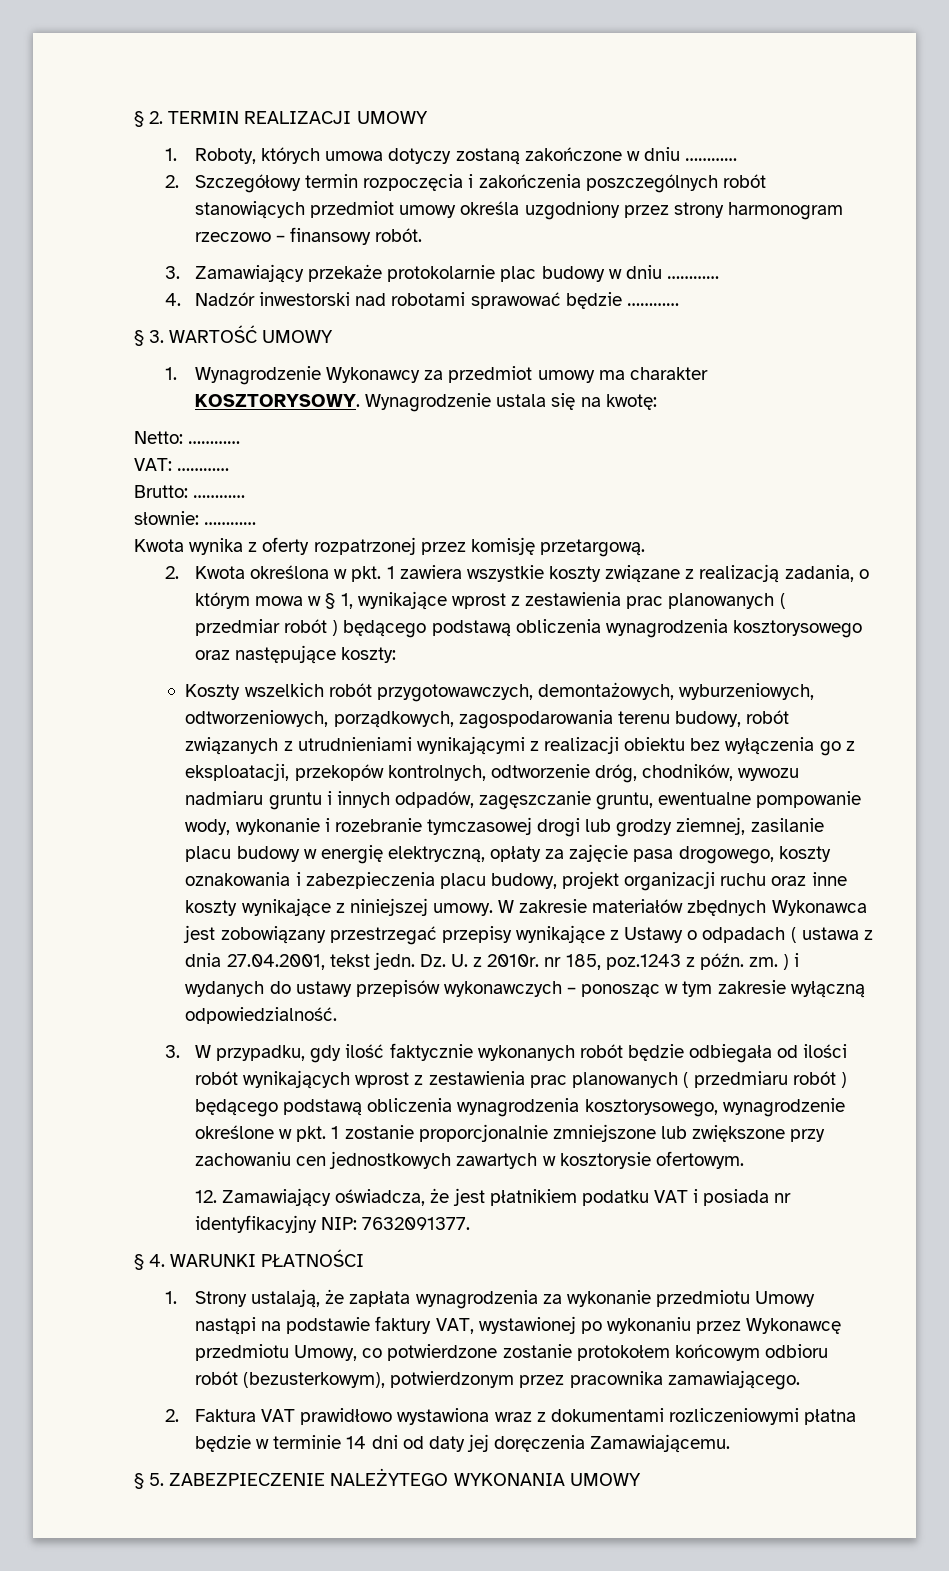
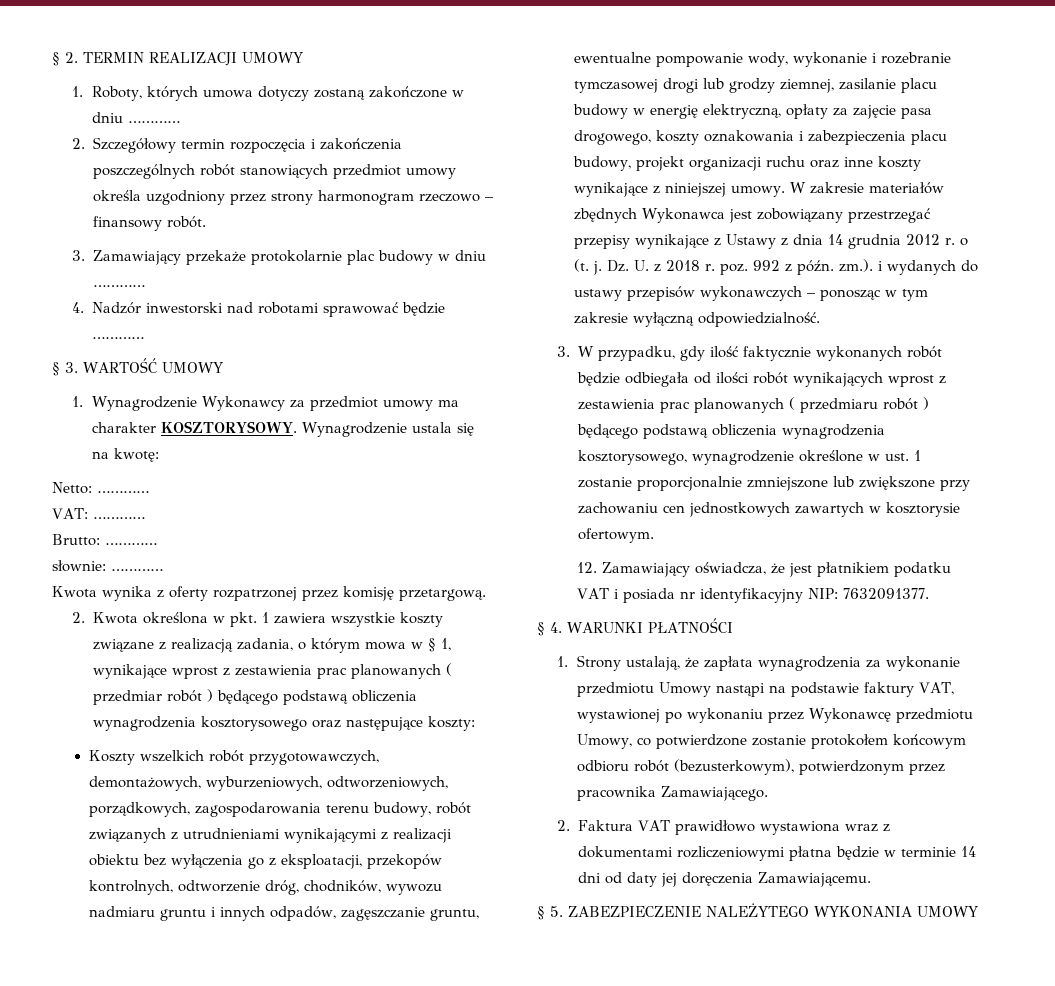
- W zakresie materiałów zbędnych Wykonawca jest zobowiązany przestrzegać przepisy wynikające z Ustawy o odpadach ( ustawa z dnia 27.04.2001, tekst jedn. Dz. U. z 2010r. nr 185, poz.1243 z późn. zm. ) i wydanych do ustawy przepisów wykonawczych – ponosząc w tym zakresie wyłączną odpowiedzialność.
+ W zakresie materiałów zbędnych Wykonawca jest zobowiązany przestrzegać przepisy wynikające z Ustawy z dnia 14 grudnia 2012 r. o (t. j. Dz. U. z 2018 r. poz. 992 z późn. zm.). i wydanych do ustawy przepisów wykonawczych – ponosząc w tym zakresie wyłączną odpowiedzialność.
- 3. W przypadku, gdy ilość faktycznie wykonanych robót będzie odbiegała od ilości robót wynikających wprost z zestawienia prac planowanych ( przedmiaru robót ) będącego podstawą obliczenia wynagrodzenia kosztorysowego, wynagrodzenie określone w pkt. 1 zostanie proporcjonalnie zmniejszone lub zwiększone przy zachowaniu cen jednostkowych zawartych w kosztorysie ofertowym.
+ 3. W przypadku, gdy ilość faktycznie wykonanych robót będzie odbiegała od ilości robót wynikających wprost z zestawienia prac planowanych ( przedmiaru robót ) będącego podstawą obliczenia wynagrodzenia kosztorysowego, wynagrodzenie określone w ust. 1 zostanie proporcjonalnie zmniejszone lub zwiększone przy zachowaniu cen jednostkowych zawartych w kosztorysie ofertowym.
- 1. Strony ustalają, że zapłata wynagrodzenia za wykonanie przedmiotu Umowy nastąpi na podstawie faktury VAT, wystawionej po wykonaniu przez Wykonawcę przedmiotu Umowy, co potwierdzone zostanie protokołem końcowym odbioru robót (bezusterkowym), potwierdzonym przez pracownika zamawiającego.
+ 1. Strony ustalają, że zapłata wynagrodzenia za wykonanie przedmiotu Umowy nastąpi na podstawie faktury VAT, wystawionej po wykonaniu przez Wykonawcę przedmiotu Umowy, co potwierdzone zostanie protokołem końcowym odbioru robót (bezusterkowym), potwierdzonym przez pracownika Zamawiającego.

